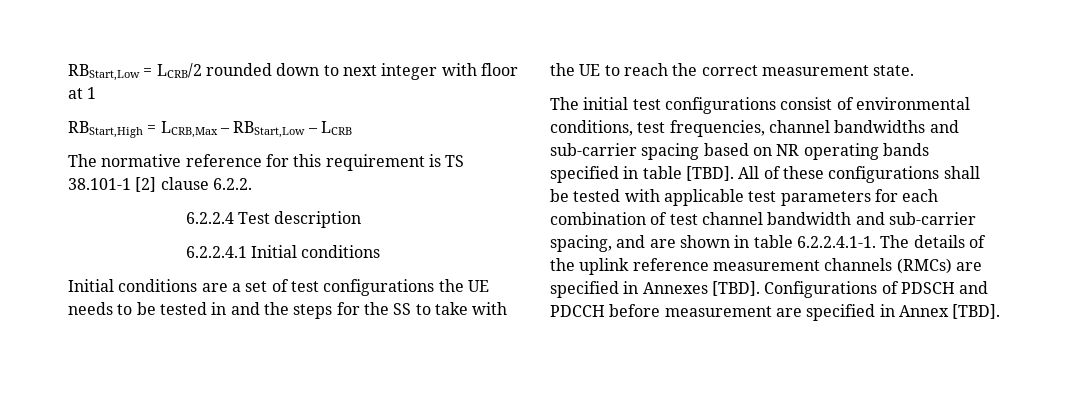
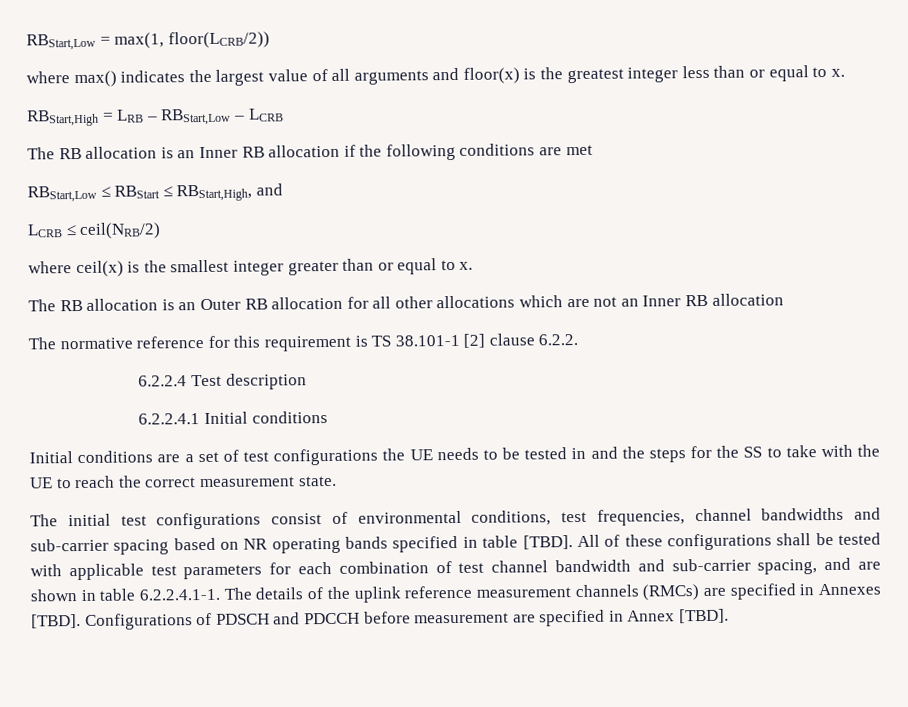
- RBStart,Low = LCRB/2 rounded down to next integer with floor at 1
+ RBStart,Low = max(1, floor(LCRB/2))
+ where max() indicates the largest value of all arguments and floor(x) is the greatest integer less than or equal to x.
- RBStart,High = LCRB,Max – RBStart,Low – LCRB
+ RBStart,High = LRB – RBStart,Low – LCRB
+ The RB allocation is an Inner RB allocation if the following conditions are met
+ RBStart,Low ≤ RBStart ≤ RBStart,High, and
+ LCRB ≤ ceil(NRB/2)
+ where ceil(x) is the smallest integer greater than or equal to x.
+ The RB allocation is an Outer RB allocation for all other allocations which are not an Inner RB allocation

